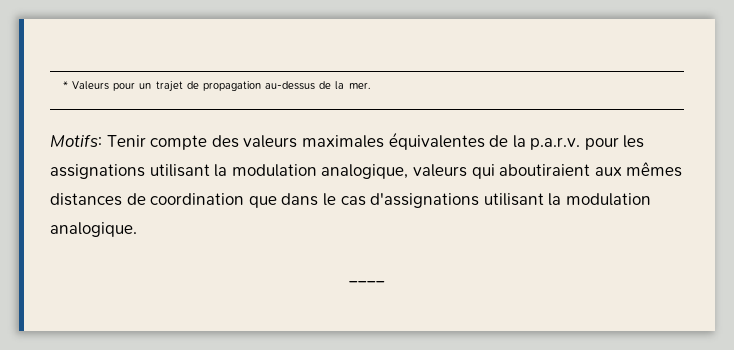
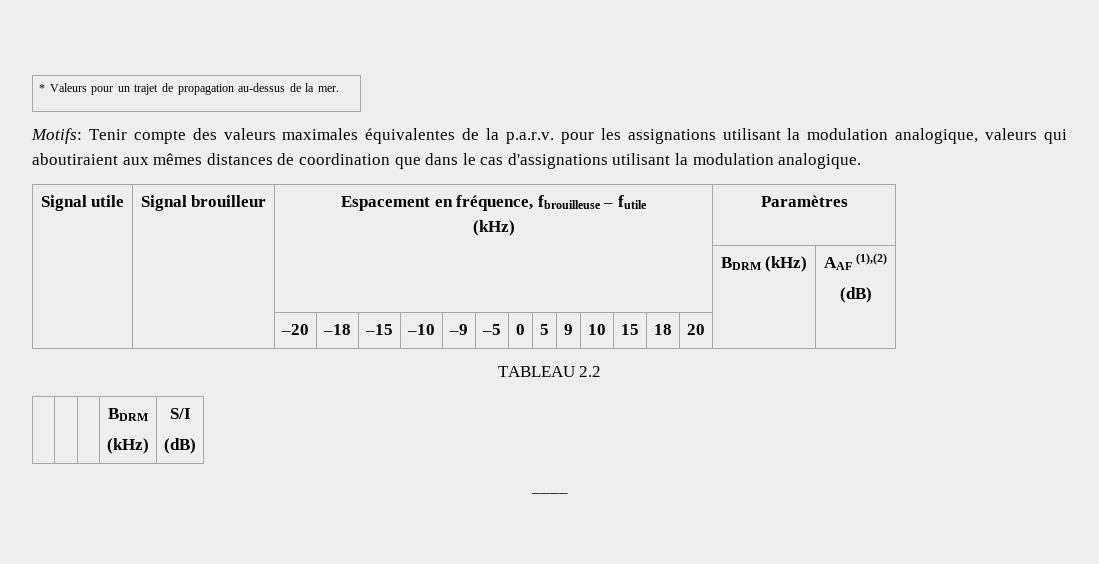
+ Signal utile | Signal brouilleur | Espacement en fréquence, fbrouilleuse – futile
+ (kHz) | Paramètres
+ | | | BDRM (kHz) | AAF (1),(2)
+ (dB)
+ | | –20 | –18 | –15 | –10 | –9 | –5 | 0 | 5 | 9 | 10 | 15 | 18 | 20 | |
+ TABLEAU 2.2
+ | | | BDRM
+ (kHz) | S/I
+ (dB)

